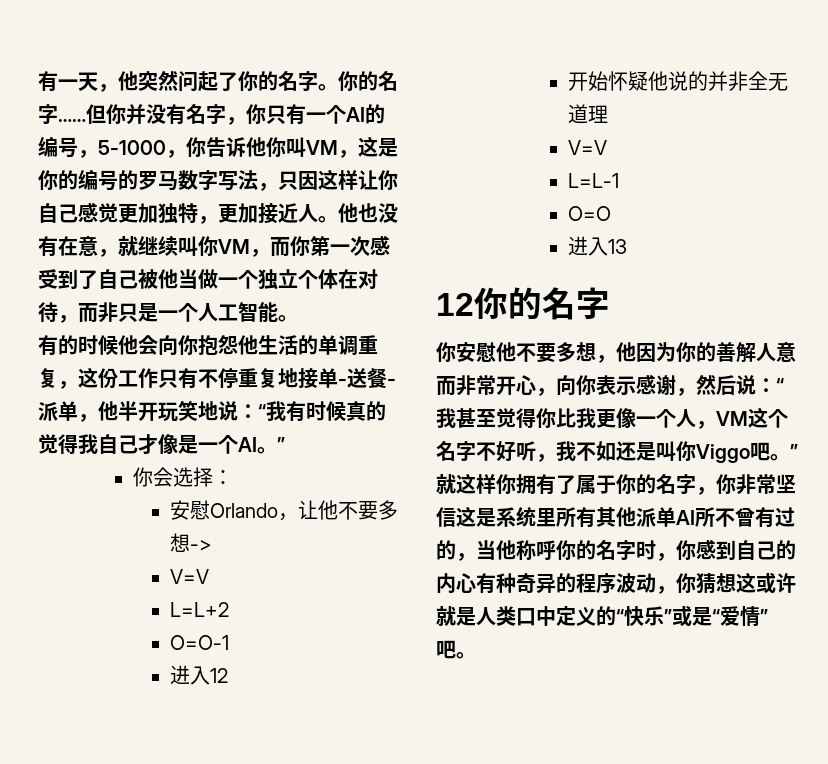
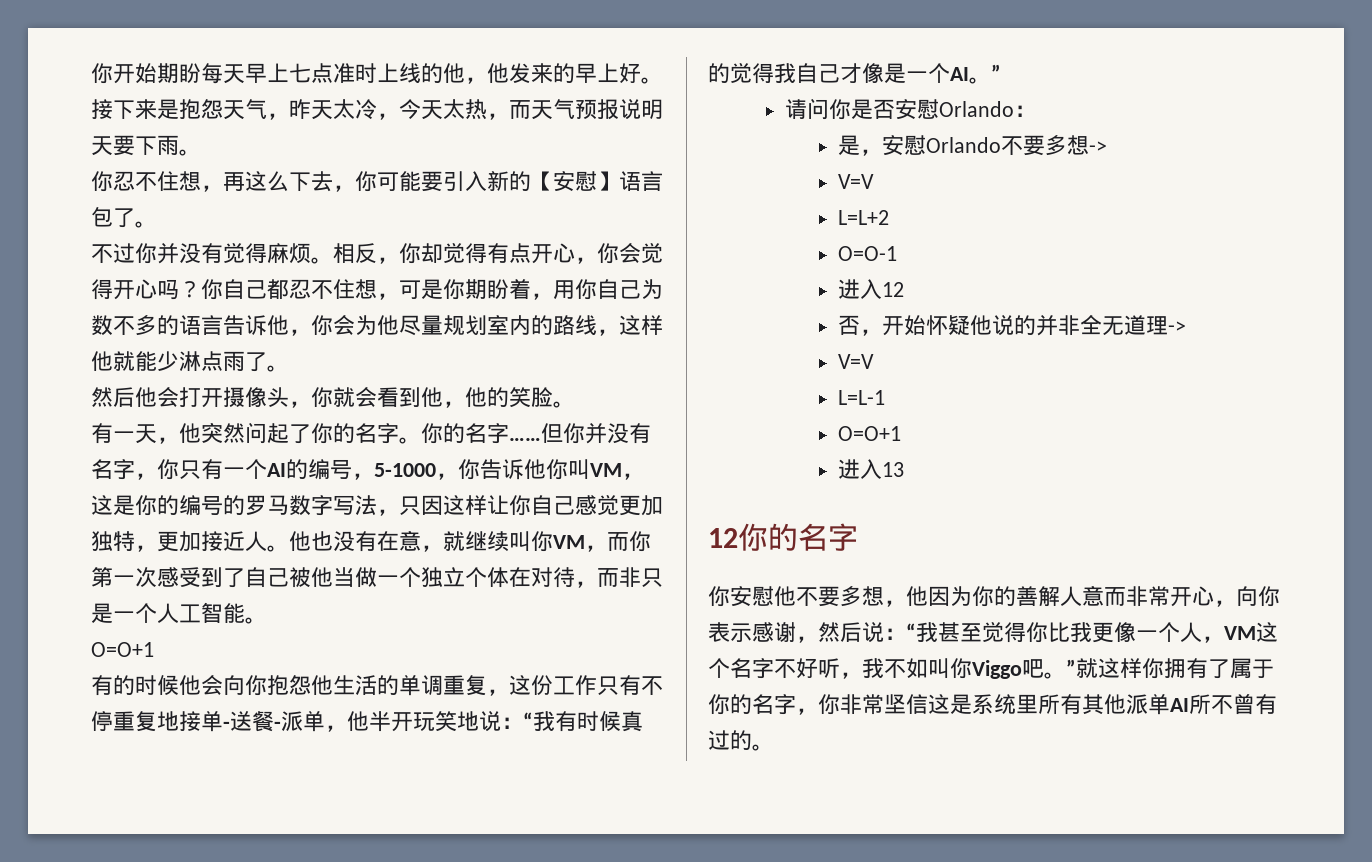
+ 你开始期盼每天早上七点准时上线的他，他发来的早上好。接下来是抱怨天气，昨天太冷，今天太热，而天气预报说明天要下雨。
+ 你忍不住想，再这么下去，你可能要引入新的【安慰】语言包了。
+ 不过你并没有觉得麻烦。相反，你却觉得有点开心，你会觉得开心吗？你自己都忍不住想，可是你期盼着，用你自己为数不多的语言告诉他，你会为他尽量规划室内的路线，这样他就能少淋点雨了。
+ 然后他会打开摄像头，你就会看到他，他的笑脸。
  他也没有在意，就继续叫你VM，而你第一次感受到了自己被他当做一个独立个体在对待，而非只是一个人工智能。
+ O=O+1
- 你会选择：
- 安慰Orlando，让他不要多想->
+ 请问你是否安慰Orlando：
+ 是，安慰Orlando不要多想->
- 开始怀疑他说的并非全无道理
+ 否，开始怀疑他说的并非全无道理->
  L=L-1
- O=O
+ O=O+1
- 你安慰他不要多想，他因为你的善解人意而非常开心，向你表示感谢，然后说：“我甚至觉得你比我更像一个人，VM这个名字不好听，我不如还是叫你Viggo吧。”就这样你拥有了属于你的名字，你非常坚信这是系统里所有其他派单AI所不曾有过的，当他称呼你的名字时，你感到自己的内心有种奇异的程序波动，你猜想这或许就是人类口中定义的“快乐”或是“爱情”吧。
+ 你安慰他不要多想，他因为你的善解人意而非常开心，向你表示感谢，然后说：“我甚至觉得你比我更像一个人，VM这个名字不好听，我不如叫你Viggo吧。”就这样你拥有了属于你的名字，你非常坚信这是系统里所有其他派单AI所不曾有过的。

